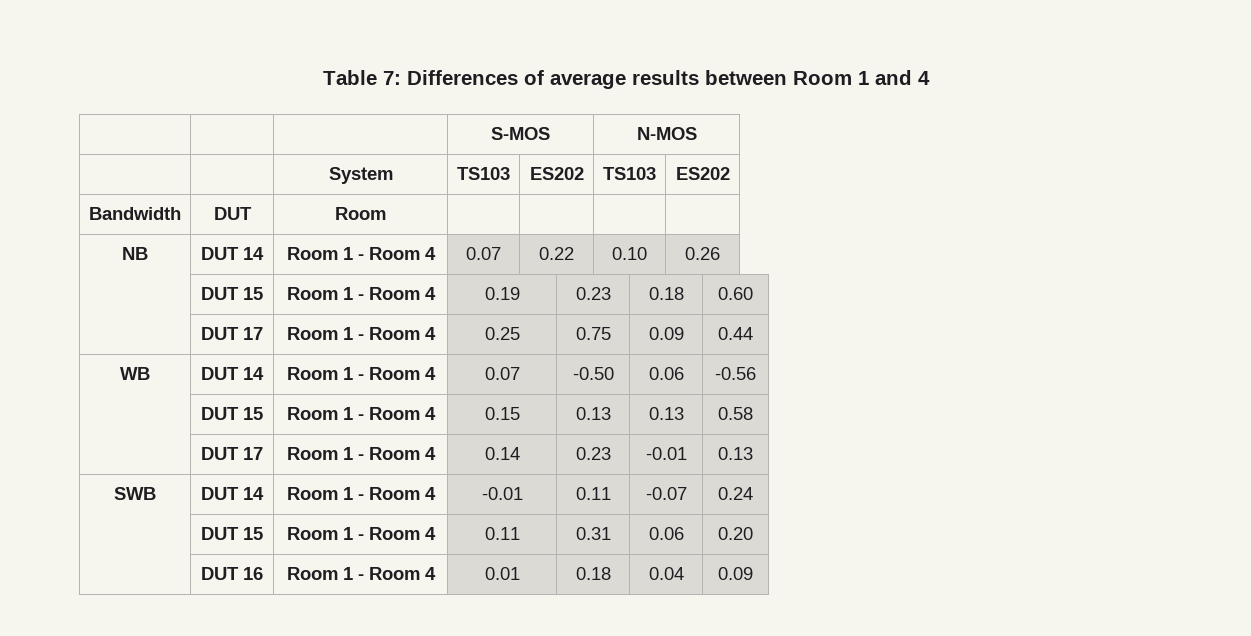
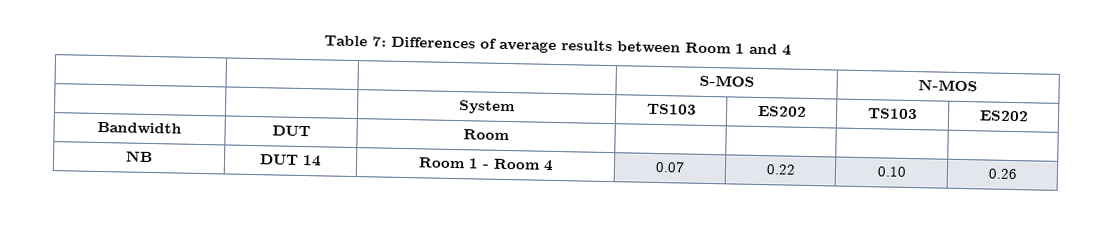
- | DUT 15 | Room 1 - Room 4 | 0.19 | 0.23 | 0.18 | 0.60
- | DUT 17 | Room 1 - Room 4 | 0.25 | 0.75 | 0.09 | 0.44
- WB | DUT 14 | Room 1 - Room 4 | 0.07 | -0.50 | 0.06 | -0.56
- | DUT 15 | Room 1 - Room 4 | 0.15 | 0.13 | 0.13 | 0.58
- | DUT 17 | Room 1 - Room 4 | 0.14 | 0.23 | -0.01 | 0.13
- SWB | DUT 14 | Room 1 - Room 4 | -0.01 | 0.11 | -0.07 | 0.24
- | DUT 15 | Room 1 - Room 4 | 0.11 | 0.31 | 0.06 | 0.20
- | DUT 16 | Room 1 - Room 4 | 0.01 | 0.18 | 0.04 | 0.09

